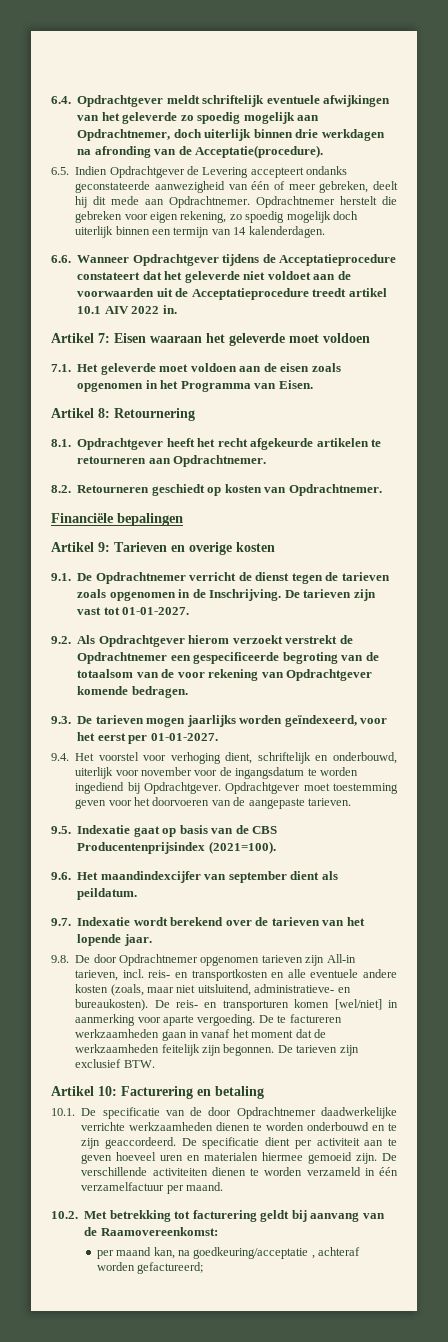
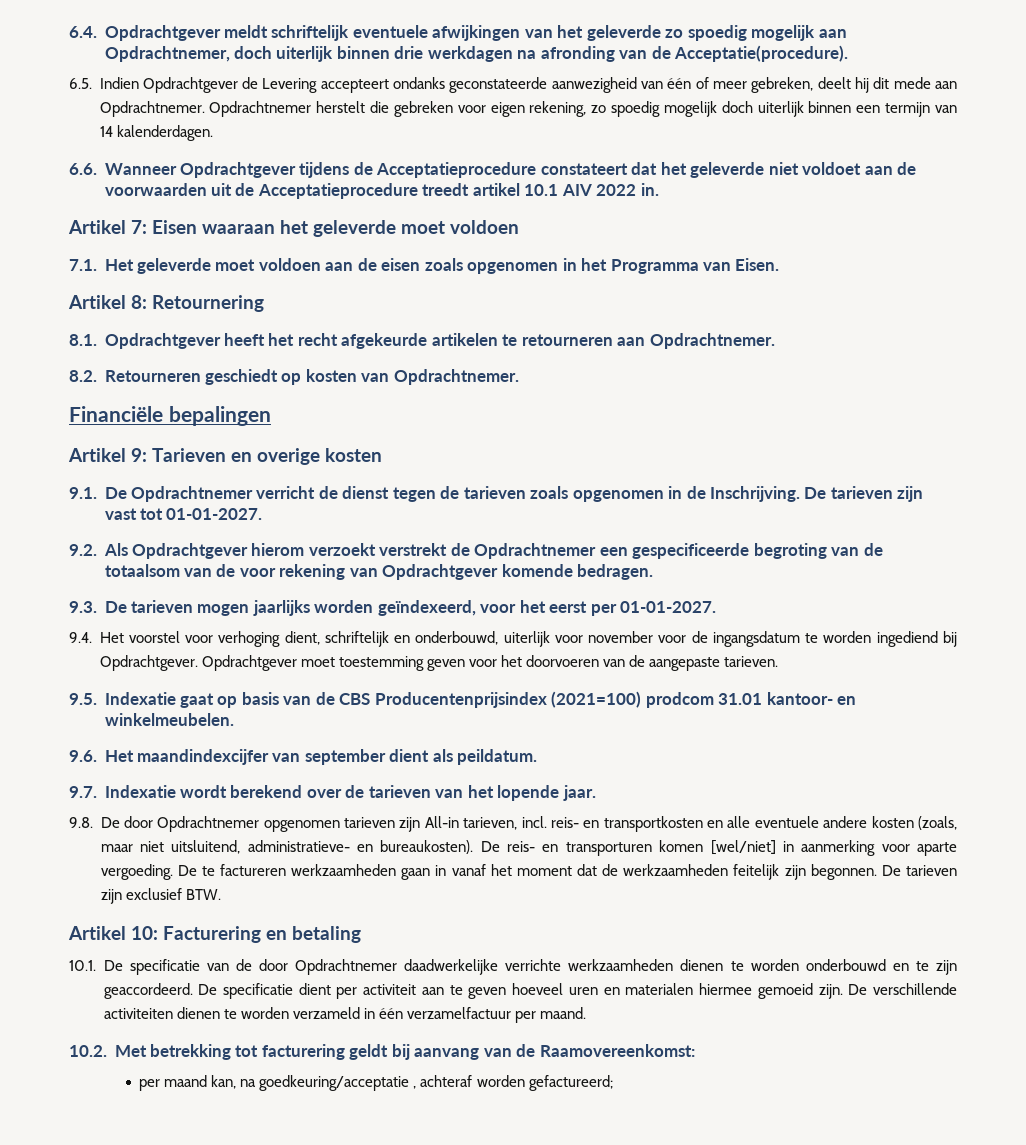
- 9.5. Indexatie gaat op basis van de CBS Producentenprijsindex (2021=100).
+ 9.5. Indexatie gaat op basis van de CBS Producentenprijsindex (2021=100) prodcom 31.01 kantoor- en winkelmeubelen.

